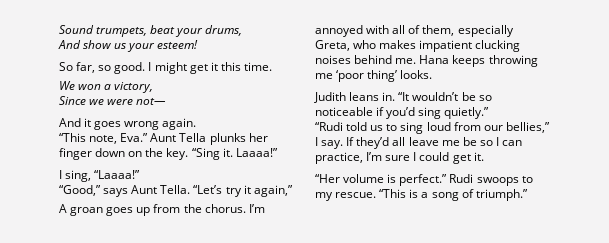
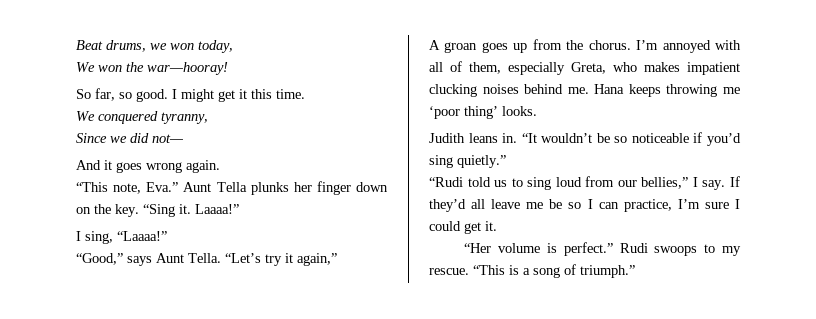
- Sound trumpets, beat your drums,
- And show us your esteem!
+ Beat drums, we won today,
+ We won the war—hooray!
- We won a victory,
+ We conquered tyranny,
- Since we were not—
+ Since we did not—

